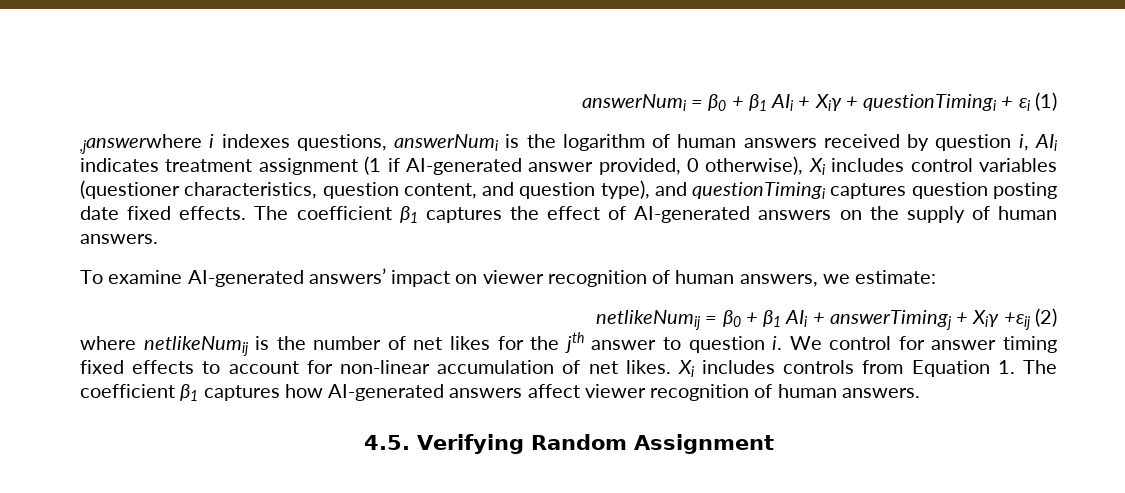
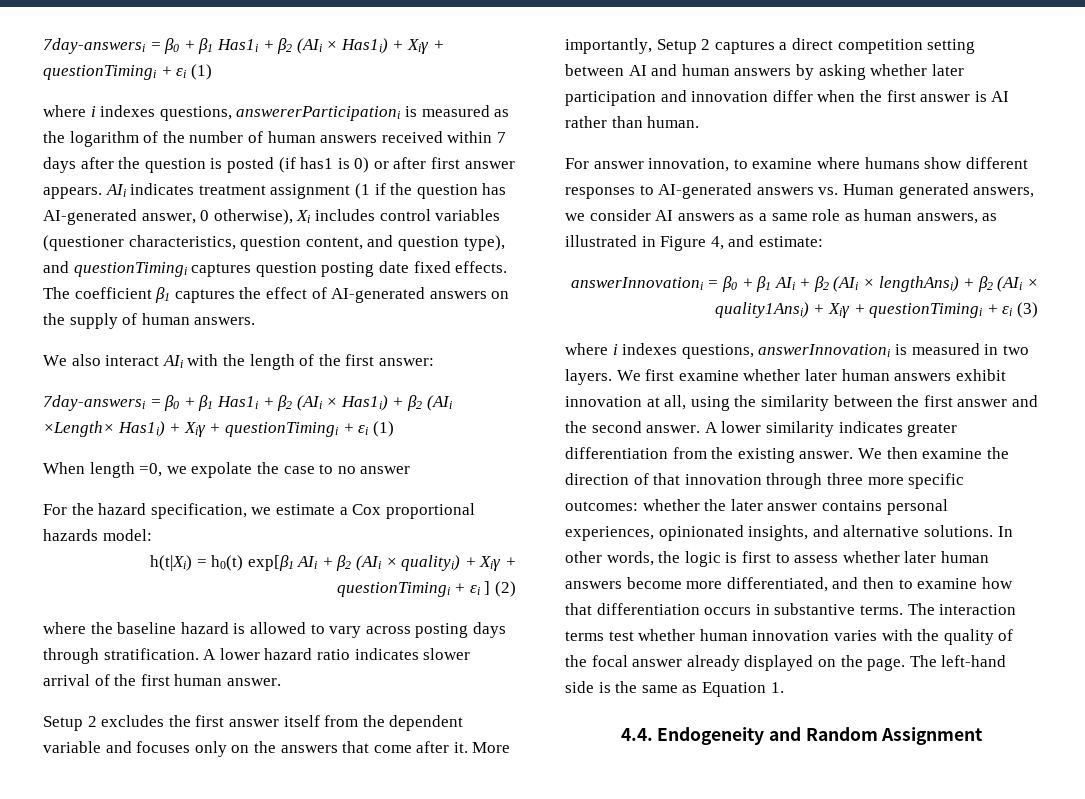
- answerNumi = β0 + β1 AIi + Xiγ + questionTimingi + εi (1)
- ,janswerwhere i indexes questions, answerNumi is the logarithm of human answers received by question i, AIi indicates treatment assignment (1 if AI-generated answer provided, 0 otherwise), Xi includes control variables (questioner characteristics, question content, and question type), and questionTimingi captures question posting date fixed effects.
+ 7day-answersi = β0 + β1 Has1i + β2 (AIi × Has1i) + Xiγ + questionTimingi + εi (1)
+ where i indexes questions, answererParticipationi is measured as the logarithm of the number of human answers received within 7 days after the question is posted (if has1 is 0) or after first answer appears. AIi indicates treatment assignment (1 if the question has AI-generated answer, 0 otherwise), Xi includes control variables (questioner characteristics, question content, and question type), and questionTimingi captures question posting date fixed effects.
- To examine AI-generated answers’ impact on viewer recognition of human answers, we estimate:
+ We also interact AIi with the length of the first answer:
+ 7day-answersi = β0 + β1 Has1i + β2 (AIi × Has1i) + β2 (AIi ×Length× Has1i) + Xiγ + questionTimingi + εi (1)
+ When length =0, we expolate the case to no answer
+ For the hazard specification, we estimate a Cox proportional hazards model:
+ h(t|Xi) = h0(t) exp[β1 AIi + β2 (AIi × qualityi) + Xiγ + questionTimingi + εi ] (2)
+ where the baseline hazard is allowed to vary across posting days through stratification. A lower hazard ratio indicates slower arrival of the first human answer.
+ Setup 2 excludes the first answer itself from the dependent variable and focuses only on the answers that come after it. More importantly, Setup 2 captures a direct competition setting between AI and human answers by asking whether later participation and innovation differ when the first answer is AI rather than human.
+ For answer innovation, to examine where humans show different responses to AI-generated answers vs. Human generated answers, we consider AI answers as a same role as human answers, as illustrated in Figure 4, and estimate:
- netlikeNumij = β0 + β1 AIi + answerTimingj + Xiγ +εij (2)
- where netlikeNumij is the number of net likes for the jth answer to question i. We control for answer timing fixed effects to account for non-linear accumulation of net likes. Xi includes controls from Equation 1. The coefficient β1 captures how AI-generated answers affect viewer recognition of human answers.
- 4.5. Verifying Random Assignment
+ answerInnovationi = β0 + β1 AIi + β2 (AIi × lengthAnsi) + β2 (AIi × quality1Ansi) + Xiγ + questionTimingi + εi (3)
+ where i indexes questions, answerInnovationi is measured in two layers. We first examine whether later human answers exhibit innovation at all, using the similarity between the first answer and the second answer. A lower similarity indicates greater differentiation from the existing answer. We then examine the direction of that innovation through three more specific outcomes: whether the later answer contains personal experiences, opinionated insights, and alternative solutions. In other words, the logic is first to assess whether later human answers become more differentiated, and then to examine how that differentiation occurs in substantive terms. The interaction terms test whether human innovation varies with the quality of the focal answer already displayed on the page. The left-hand side is the same as Equation 1.
+ 4.4. Endogeneity and Random Assignment

